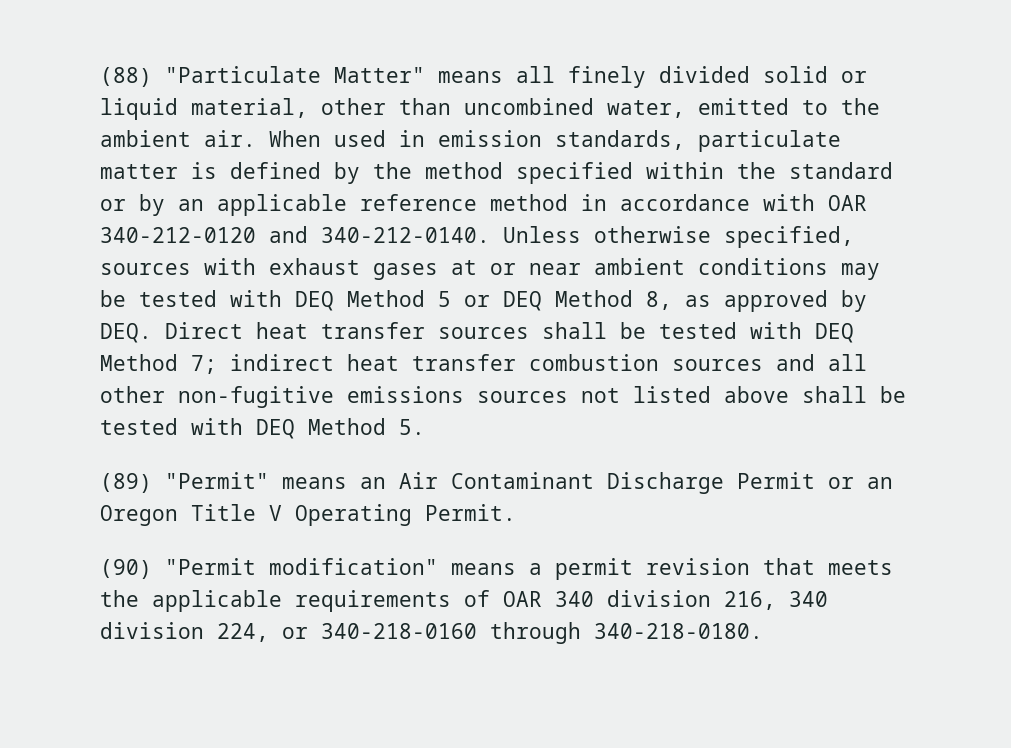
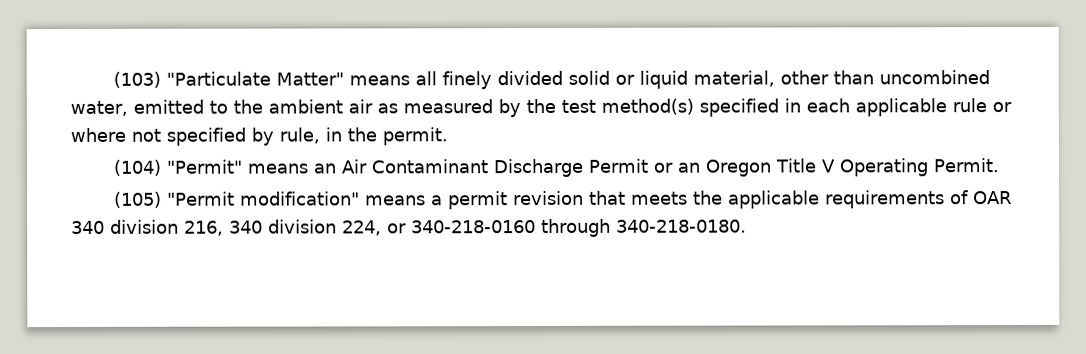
- (88) "Particulate Matter" means all finely divided solid or liquid material, other than uncombined water, emitted to the ambient air. When used in emission standards, particulate matter is defined by the method specified within the standard or by an applicable reference method in accordance with OAR 340-212-0120 and 340-212-0140. Unless otherwise specified, sources with exhaust gases at or near ambient conditions may be tested with DEQ Method 5 or DEQ Method 8, as approved by DEQ. Direct heat transfer sources shall be tested with DEQ Method 7; indirect heat transfer combustion sources and all other non-fugitive emissions sources not listed above shall be tested with DEQ Method 5.
- (89) "Permit" means an Air Contaminant Discharge Permit or an Oregon Title V Operating Permit.
+ (103) "Particulate Matter" means all finely divided solid or liquid material, other than uncombined water, emitted to the ambient air as measured by the test method(s) specified in each applicable rule or where not specified by rule, in the permit.
+ (104) "Permit" means an Air Contaminant Discharge Permit or an Oregon Title V Operating Permit.
- (90) "Permit modification" means a permit revision that meets the applicable requirements of OAR 340 division 216, 340 division 224, or 340-218-0160 through 340-218-0180.
+ (105) "Permit modification" means a permit revision that meets the applicable requirements of OAR 340 division 216, 340 division 224, or 340-218-0160 through 340-218-0180.

